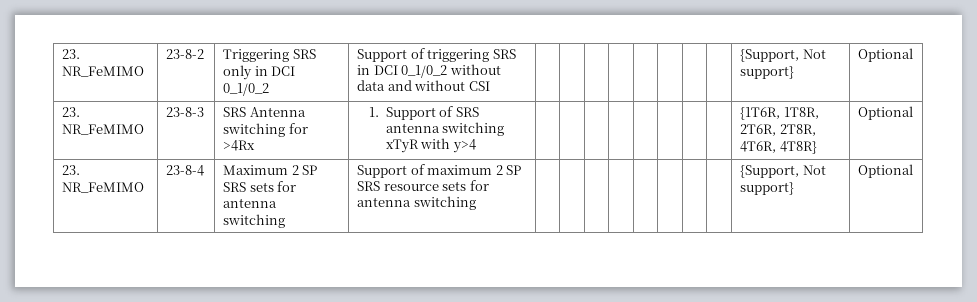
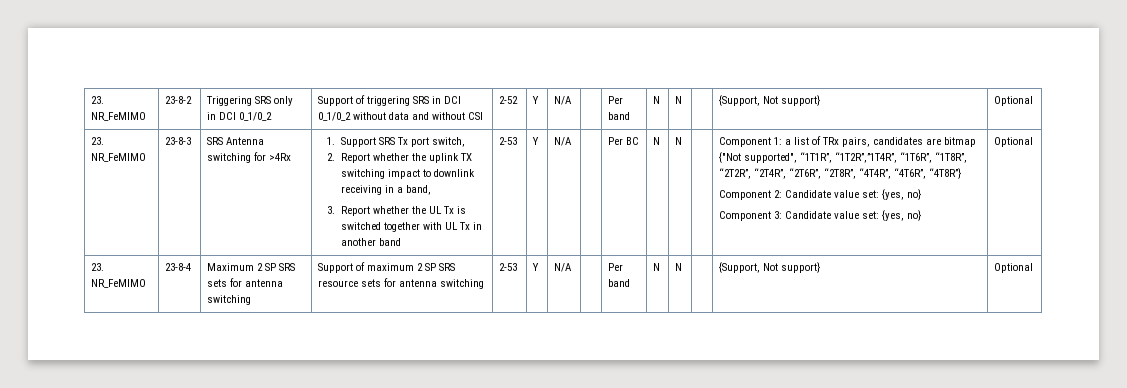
- 23. NR_FeMIMO | 23-8-2 | Triggering SRS only in DCI 0_1/0_2 | Support of triggering SRS in DCI 0_1/0_2 without data and without CSI | | | | | | | | | {Support, Not support} | Optional
+ 23. NR_FeMIMO | 23-8-2 | Triggering SRS only in DCI 0_1/0_2 | Support of triggering SRS in DCI 0_1/0_2 without data and without CSI | 2-52 | Y | N/A | | Per band | N | N | | {Support, Not support} | Optional
- 1. Support of SRS antenna switching xTyR with y>4 | | | | | | | | | {1T6R, 1T8R, 2T6R, 2T8R, 4T6R, 4T8R}
+ 1. Support SRS Tx port switch,
+ 2. Report whether the uplink TX switching impact to downlink receiving in a band,
+ 3. Report whether the UL Tx is switched together with UL Tx in another band | 2-53 | Y | N/A | | Per BC | N | N | | Component 1: a list of TRx pairs, candidates are bitmap {"Not supported", “1T1R”, “1T2R”,”1T4R”, “1T6R”, “1T8R”, “2T2R”, “2T4R”, “2T6R”, “2T8R”, “4T4R”, “4T6R”, “4T8R”}
+ Component 2: Candidate value set: {yes, no}
+ Component 3: Candidate value set: {yes, no}
- 23. NR_FeMIMO | 23-8-4 | Maximum 2 SP SRS sets for antenna switching | Support of maximum 2 SP SRS resource sets for antenna switching | | | | | | | | | {Support, Not support} | Optional
+ 23. NR_FeMIMO | 23-8-4 | Maximum 2 SP SRS sets for antenna switching | Support of maximum 2 SP SRS resource sets for antenna switching | 2-53 | Y | N/A | | Per band | N | N | | {Support, Not support} | Optional

